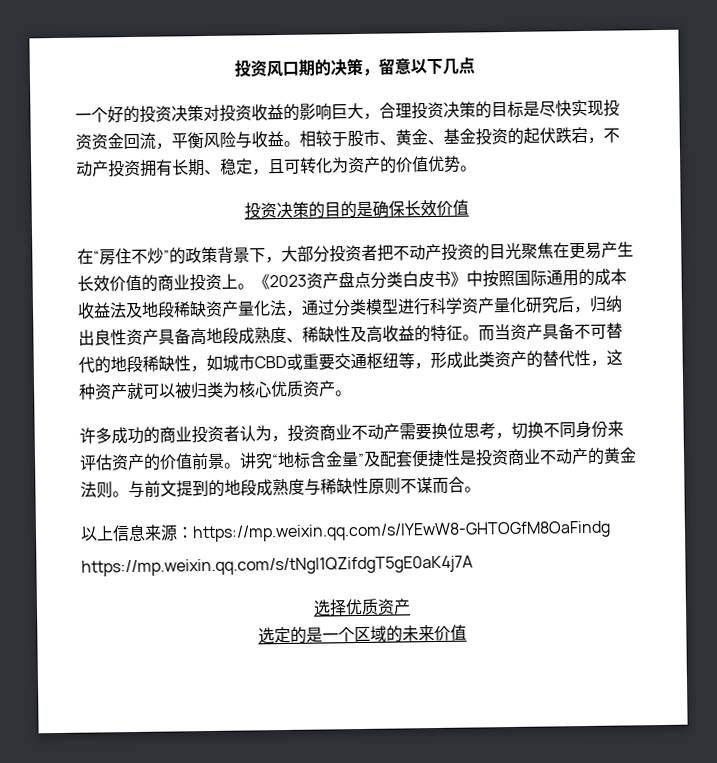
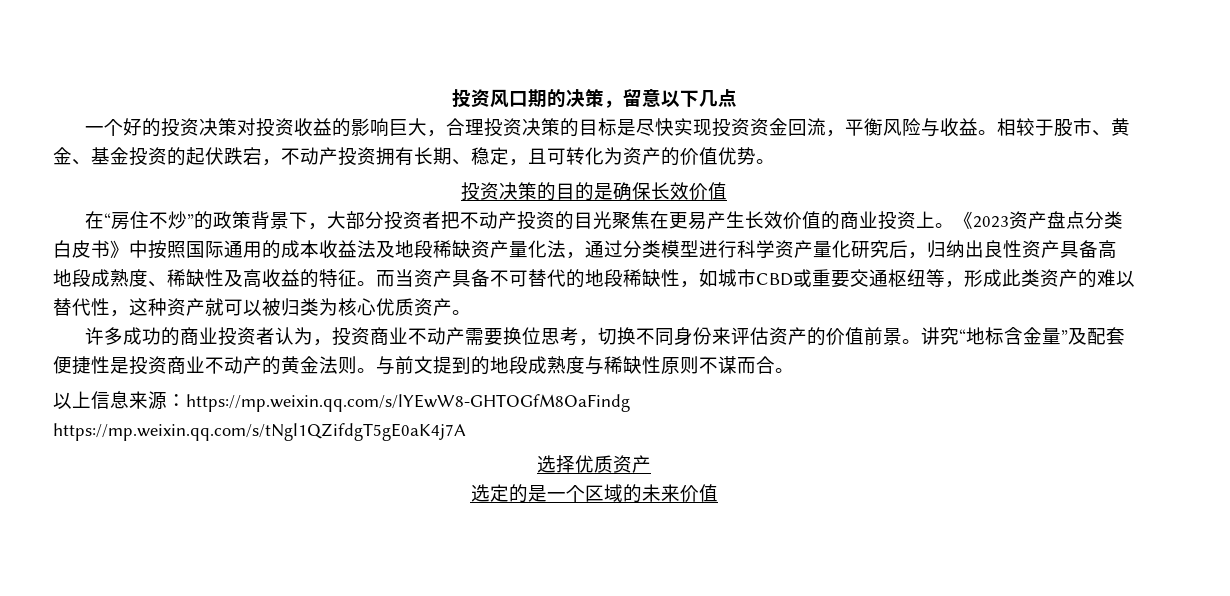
- 而当资产具备不可替代的地段稀缺性，如城市CBD或重要交通枢纽等，形成此类资产的替代性，这种资产就可以被归类为核心优质资产。
+ 而当资产具备不可替代的地段稀缺性，如城市CBD或重要交通枢纽等，形成此类资产的难以替代性，这种资产就可以被归类为核心优质资产。

